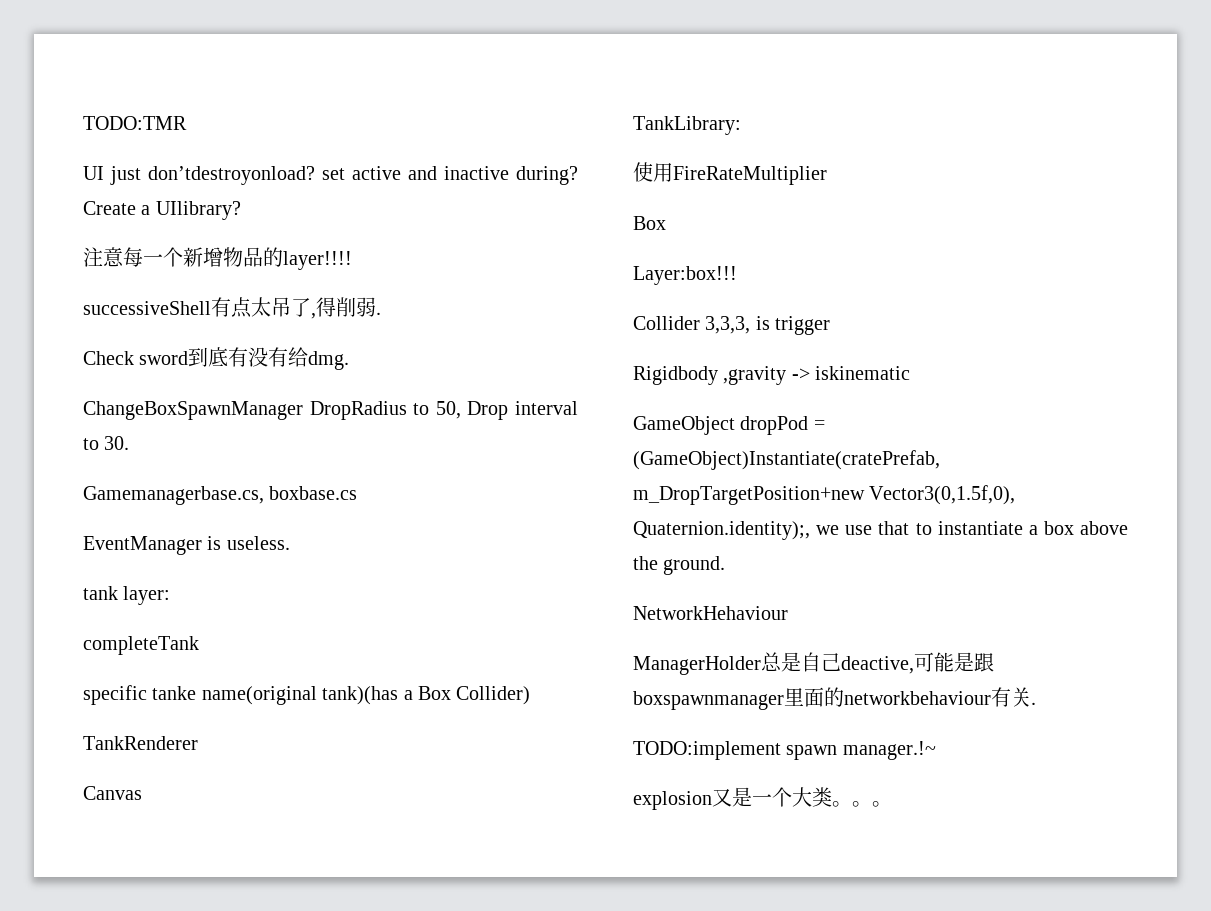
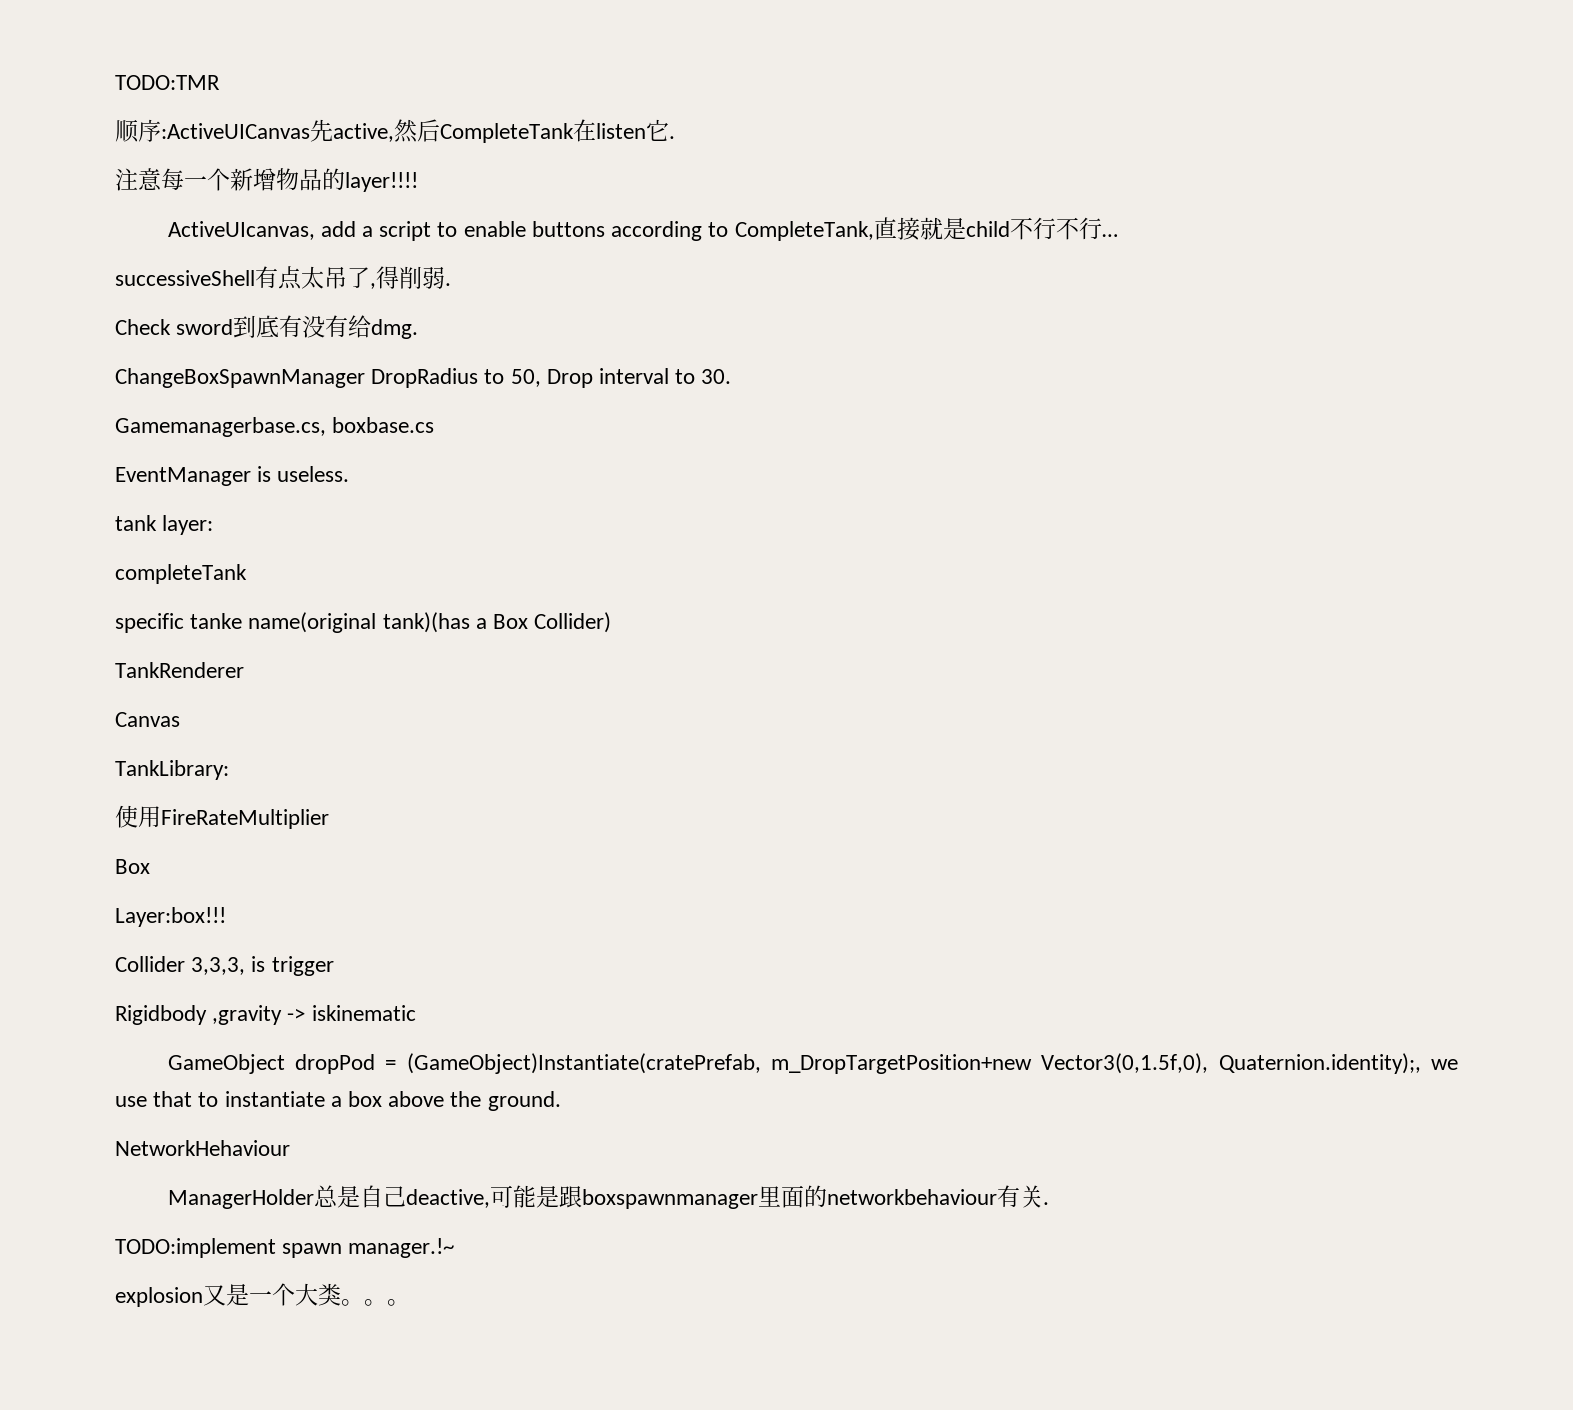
- UI just don’tdestroyonload? set active and inactive during? Create a UIlibrary?
+ 顺序:ActiveUICanvas先active,然后CompleteTank在listen它.
+ ActiveUIcanvas, add a script to enable buttons according to CompleteTank,直接就是child不行不行…

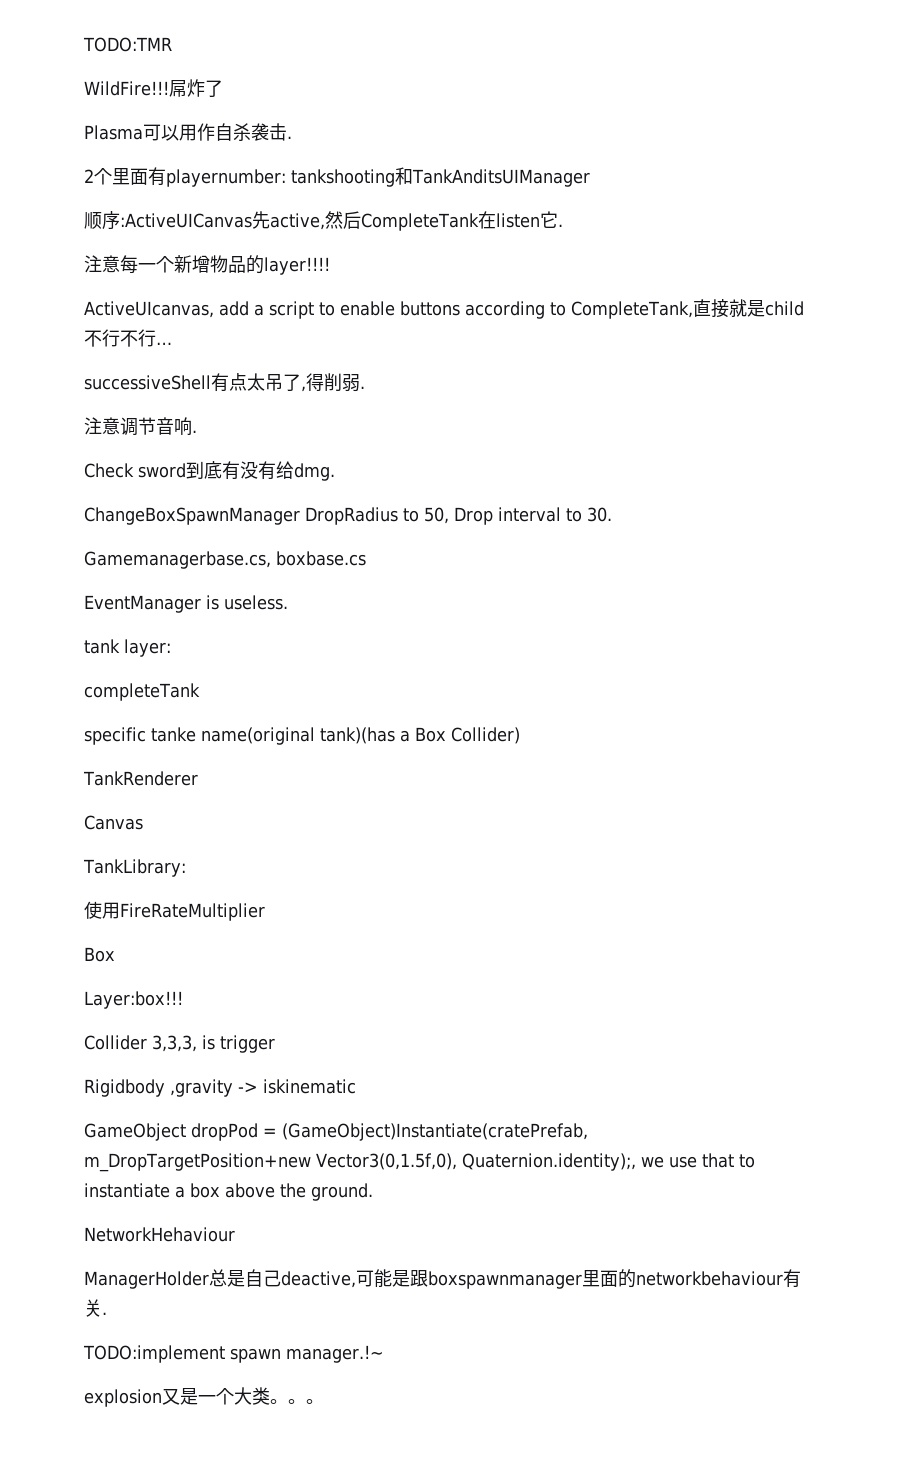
+ WildFire!!!屌炸了
+ Plasma可以用作自杀袭击.
+ 2个里面有playernumber: tankshooting和TankAnditsUIManager
+ 注意调节音响.

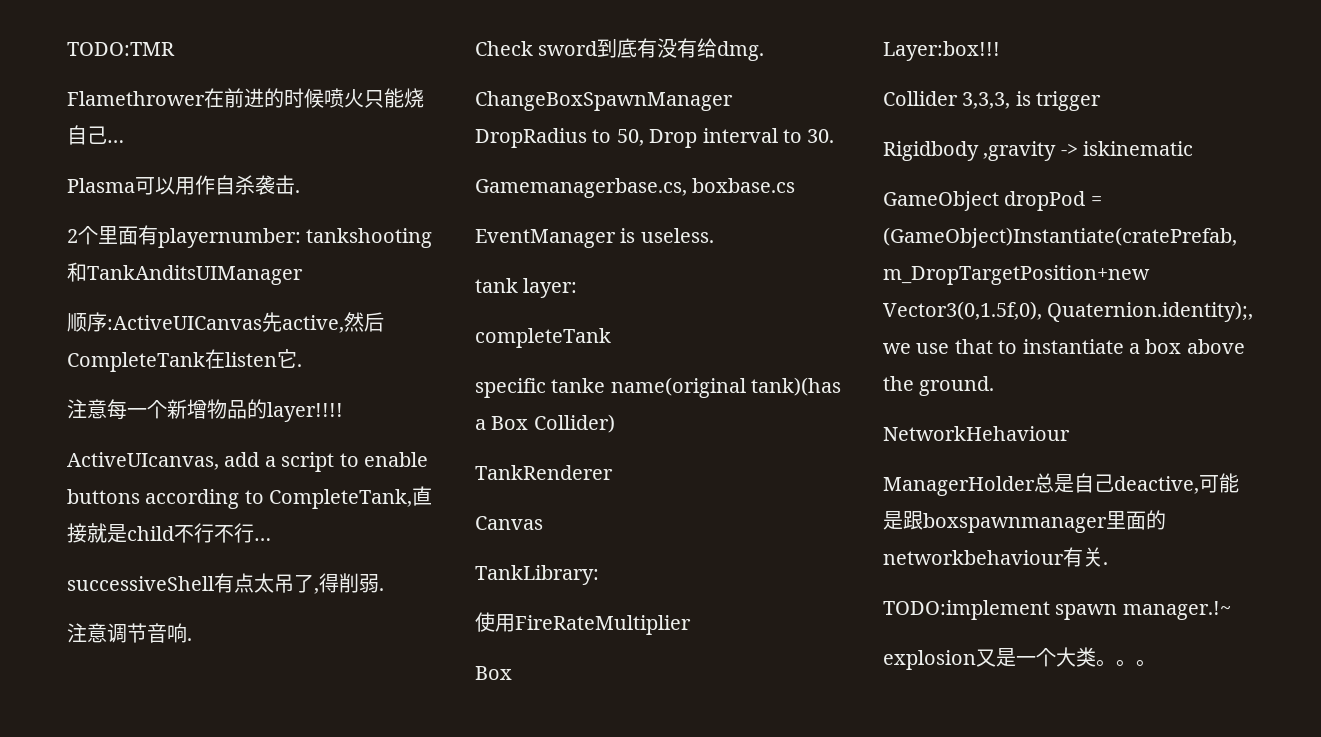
- WildFire!!!屌炸了
+ Flamethrower在前进的时候喷火只能烧自己…

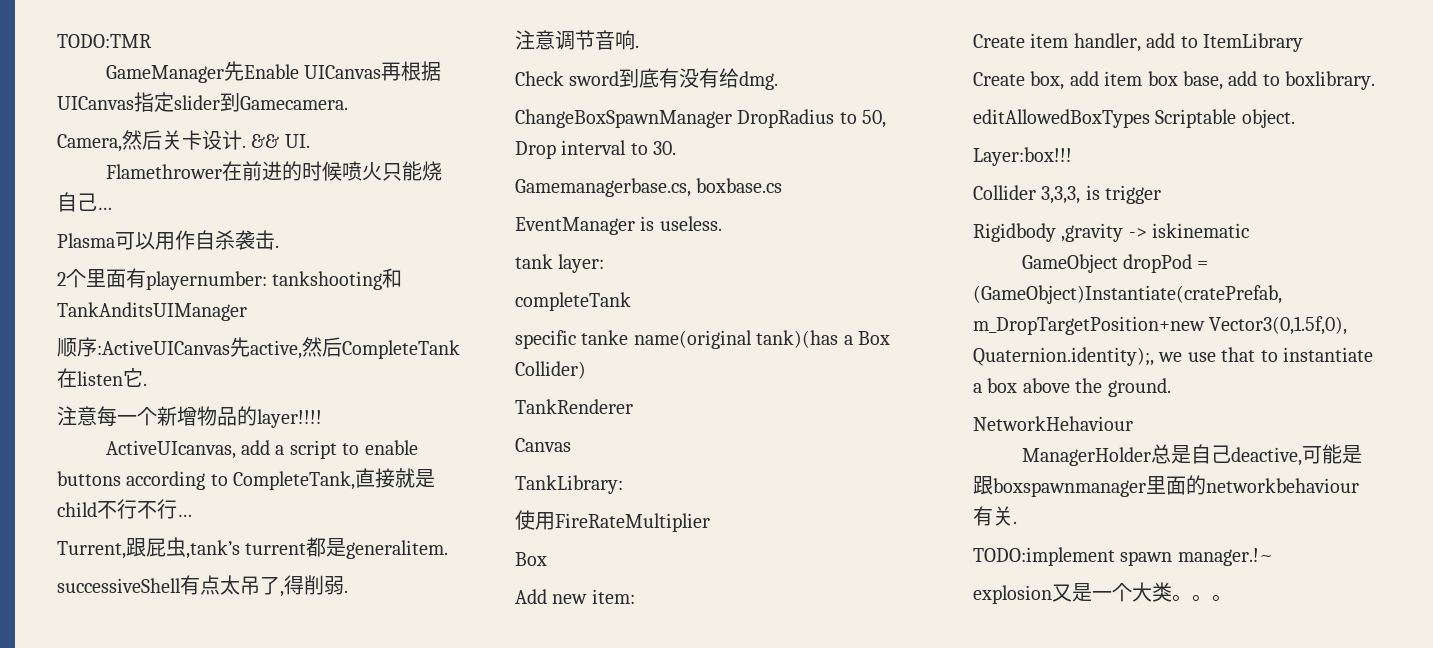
+ GameManager先Enable UICanvas再根据UICanvas指定slider到Gamecamera.
+ Camera,然后关卡设计. && UI.
+ Turrent,跟屁虫,tank’s turrent都是generalitem.
+ Add new item:
+ Create item handler, add to ItemLibrary
+ Create box, add item box base, add to boxlibrary.
+ editAllowedBoxTypes Scriptable object.

